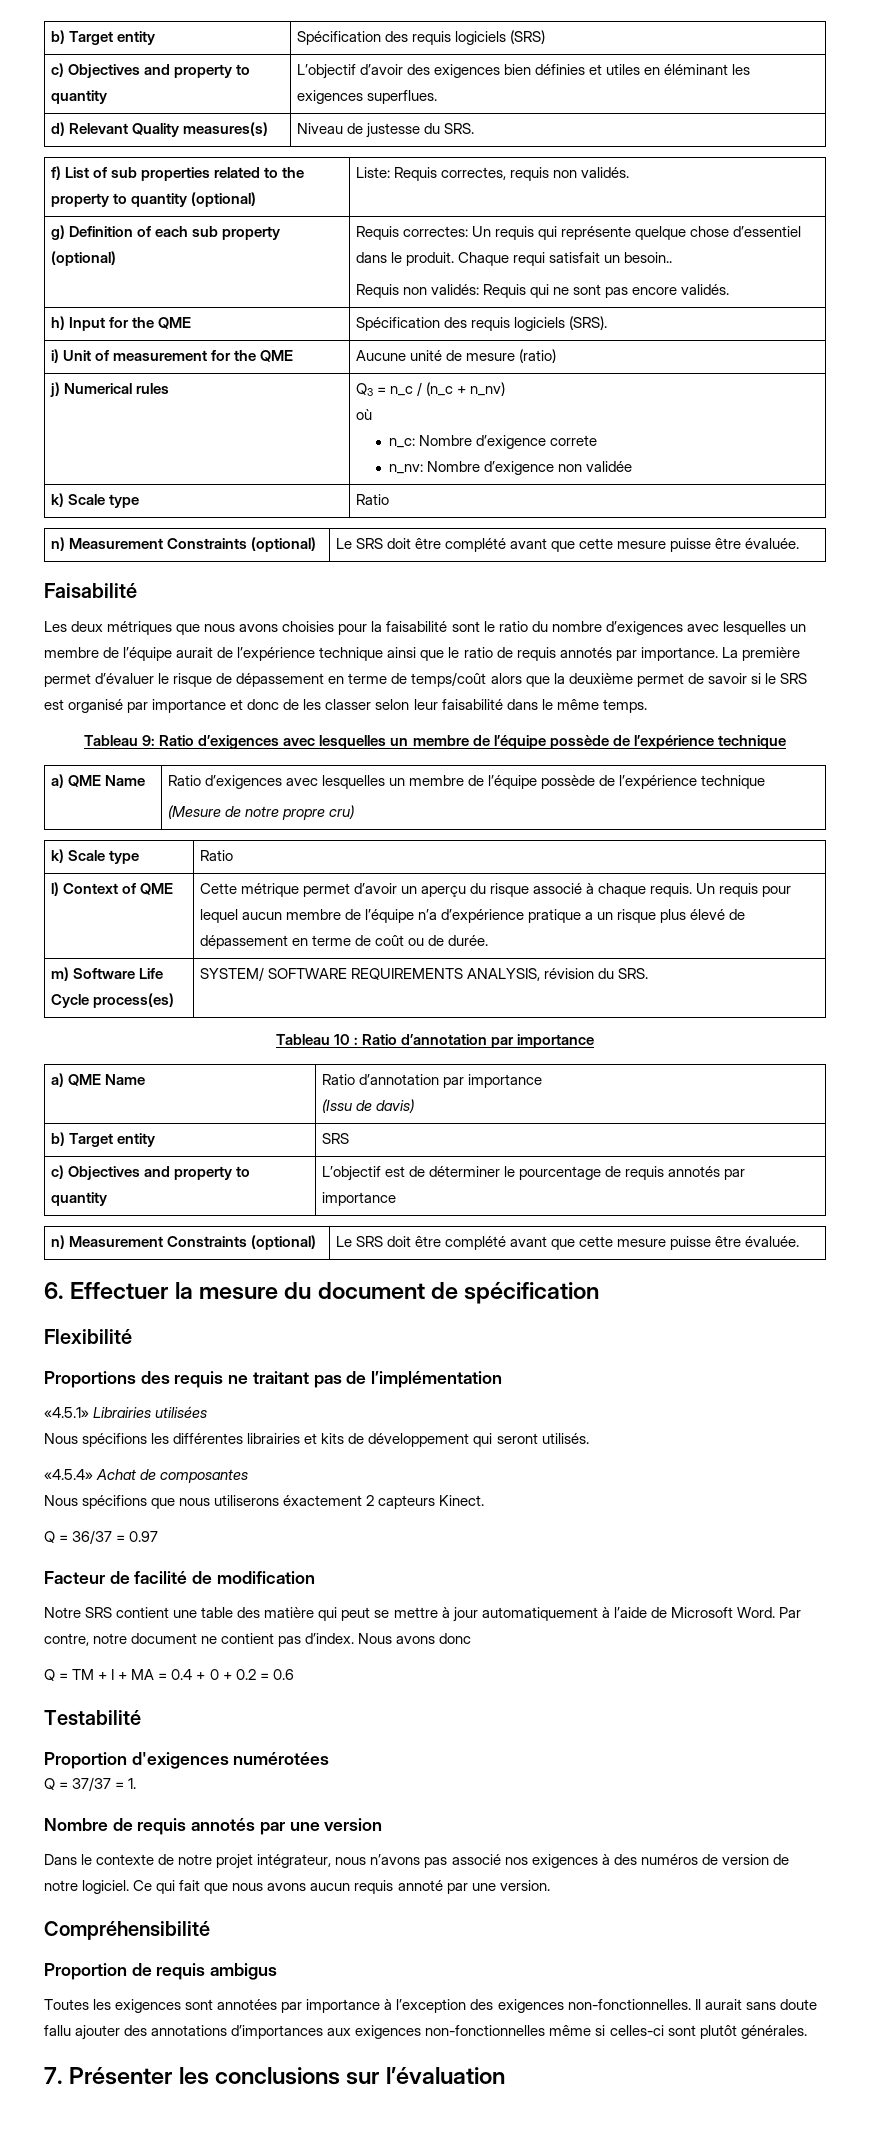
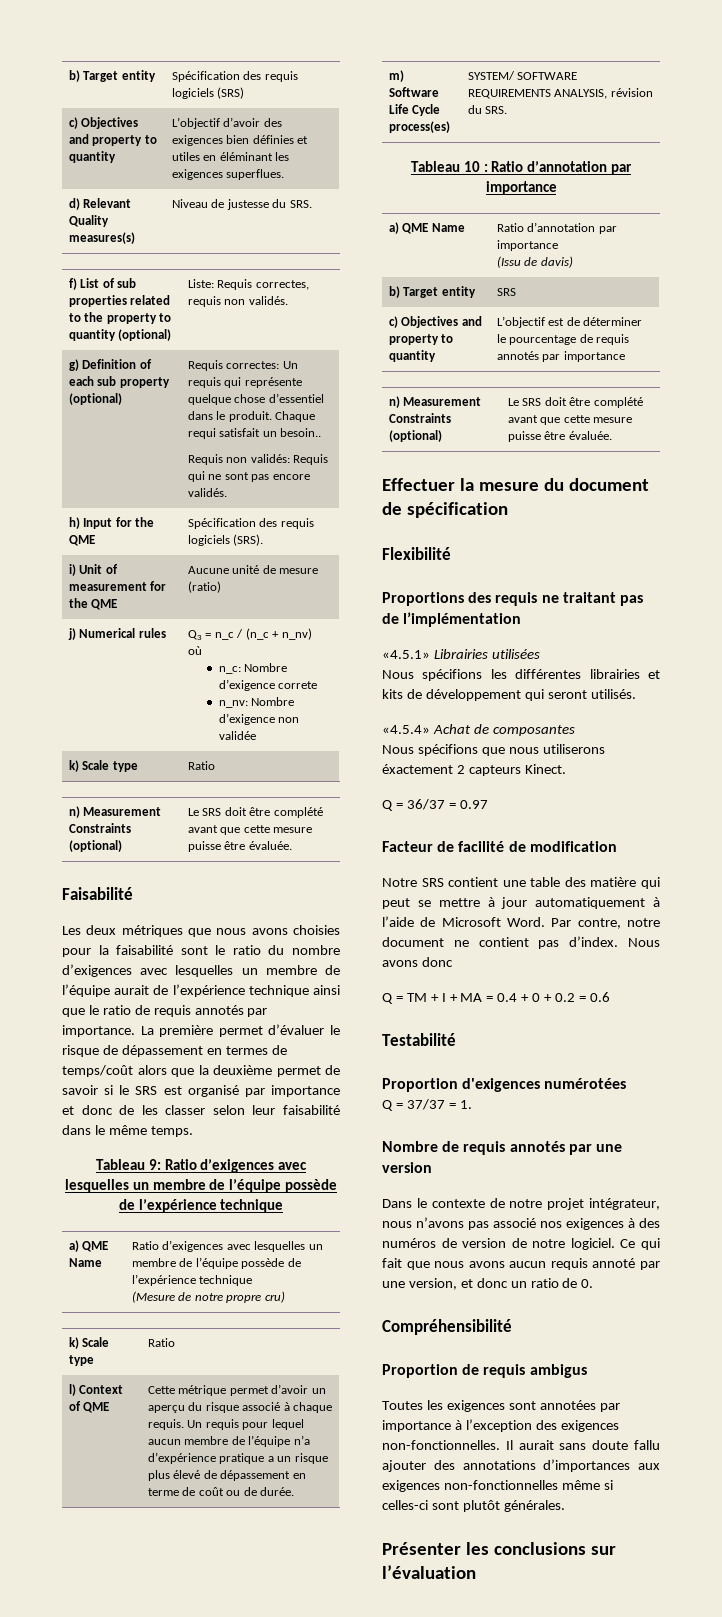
- La première permet d’évaluer le risque de dépassement en terme de temps/coût alors que la deuxième permet de savoir si le SRS est organisé par importance et donc de les classer selon leur faisabilité dans le même temps.
+ La première permet d’évaluer le risque de dépassement en termes de temps/coût alors que la deuxième permet de savoir si le SRS est organisé par importance et donc de les classer selon leur faisabilité dans le même temps.
- 6. Effectuer la mesure du document de spécification
+ Effectuer la mesure du document de spécification
- Ce qui fait que nous avons aucun requis annoté par une version.
+ Ce qui fait que nous avons aucun requis annoté par une version, et donc un ratio de 0.
- 7. Présenter les conclusions sur l’évaluation
+ Présenter les conclusions sur l’évaluation

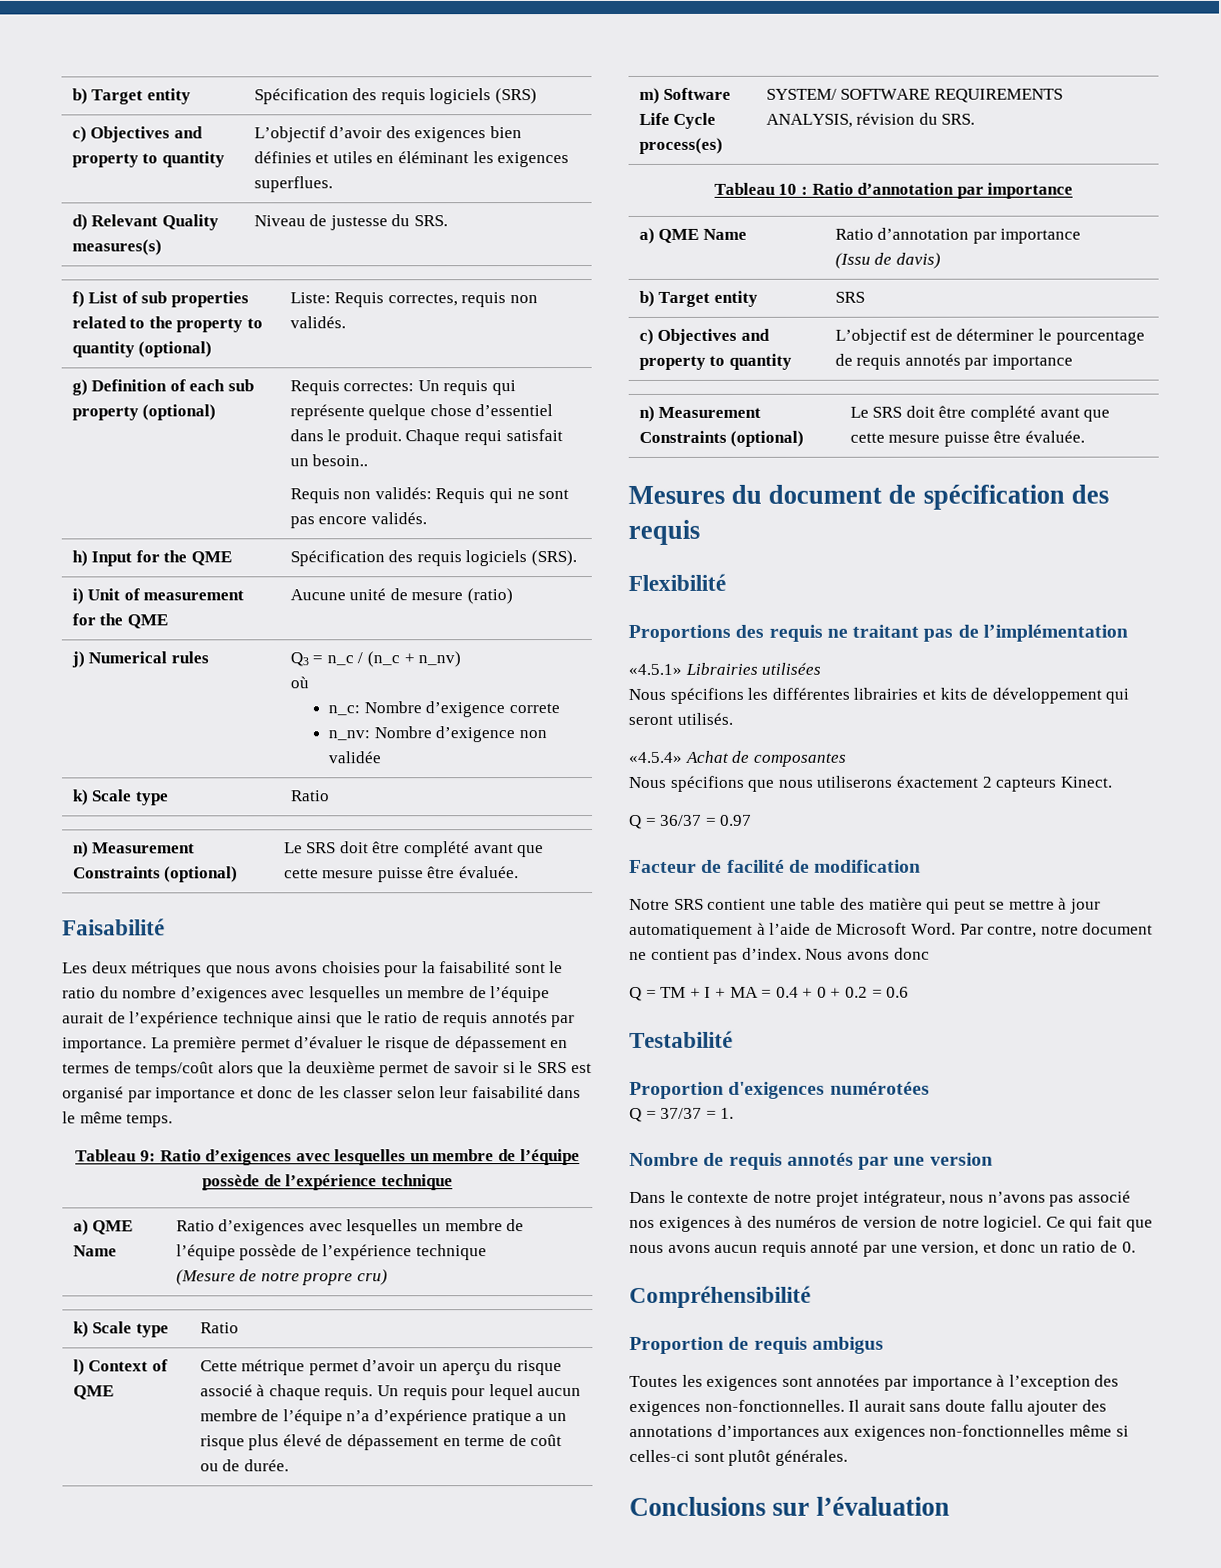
- Effectuer la mesure du document de spécification
+ Mesures du document de spécification des requis
- Présenter les conclusions sur l’évaluation
+ Conclusions sur l’évaluation

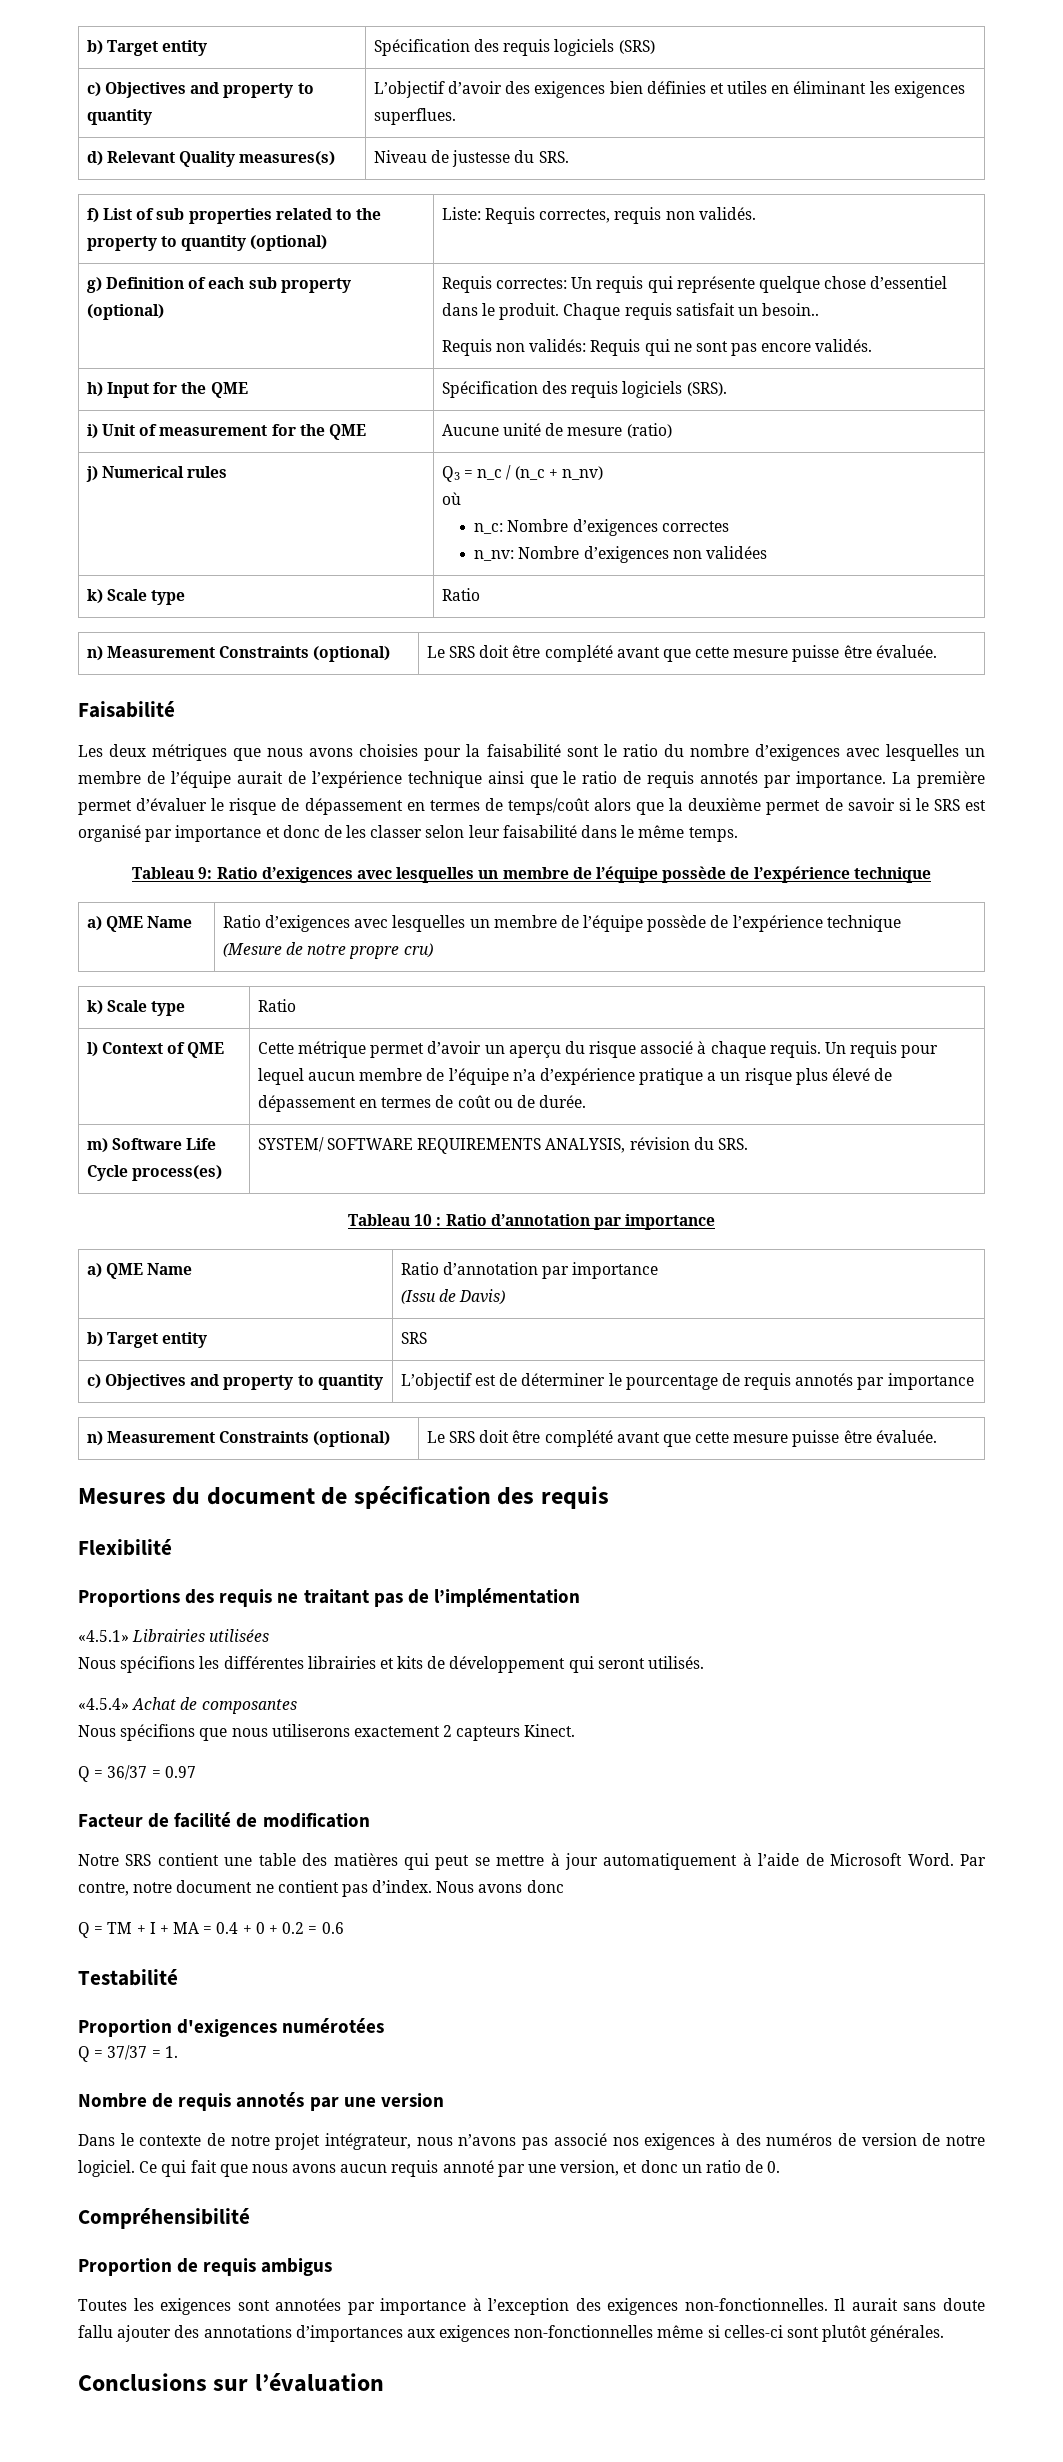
- c) Objectives and property to quantity | L’objectif d’avoir des exigences bien définies et utiles en éléminant les exigences superflues.
+ c) Objectives and property to quantity | L’objectif d’avoir des exigences bien définies et utiles en éliminant les exigences superflues.
- g) Definition of each sub property (optional) | Requis correctes: Un requis qui représente quelque chose d’essentiel dans le produit. Chaque requi satisfait un besoin..
+ g) Definition of each sub property (optional) | Requis correctes: Un requis qui représente quelque chose d’essentiel dans le produit. Chaque requis satisfait un besoin..
  j) Numerical rules | Q3 = n_c / (n_c + n_nv)
  où
- n_c: Nombre d’exigence correte
- n_nv: Nombre d’exigence non validée
+ n_c: Nombre d’exigences correctes
+ n_nv: Nombre d’exigences non validées
- Un requis pour lequel aucun membre de l’équipe n’a d’expérience pratique a un risque plus élevé de dépassement en terme de coût ou de durée.
+ Un requis pour lequel aucun membre de l’équipe n’a d’expérience pratique a un risque plus élevé de dépassement en termes de coût ou de durée.
  a) QME Name | Ratio d’annotation par importance
- (Issu de davis)
+ (Issu de Davis)
- Nous spécifions que nous utiliserons éxactement 2 capteurs Kinect.
+ Nous spécifions que nous utiliserons exactement 2 capteurs Kinect.
- Notre SRS contient une table des matière qui peut se mettre à jour automatiquement à l’aide de Microsoft Word.
+ Notre SRS contient une table des matières qui peut se mettre à jour automatiquement à l’aide de Microsoft Word.

